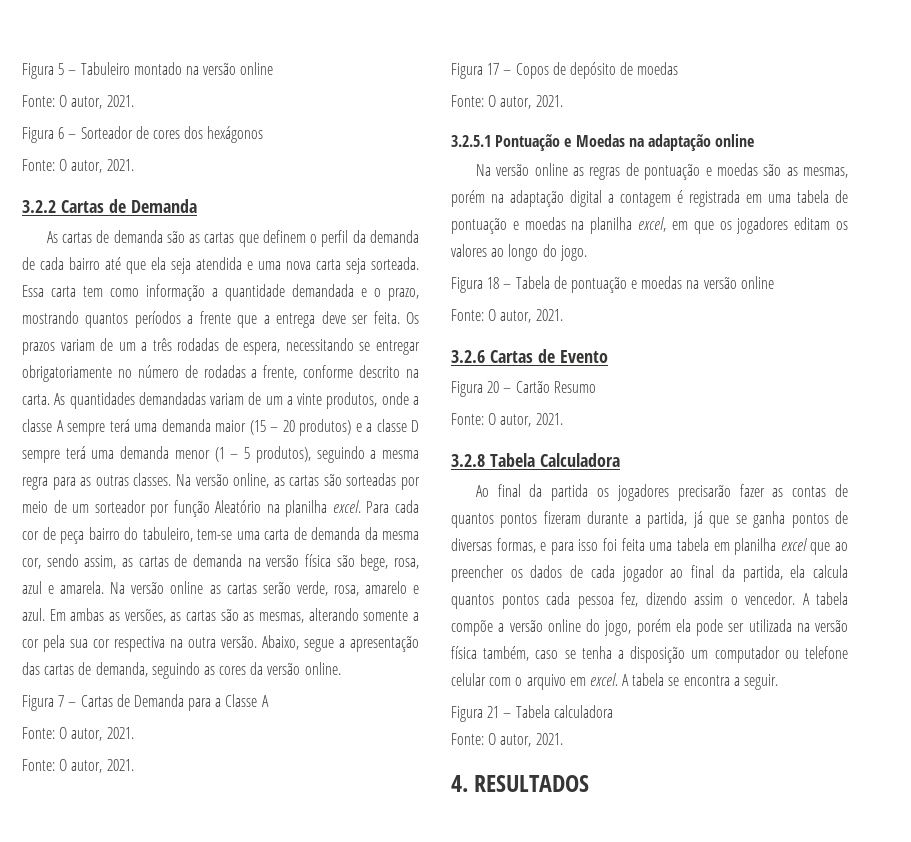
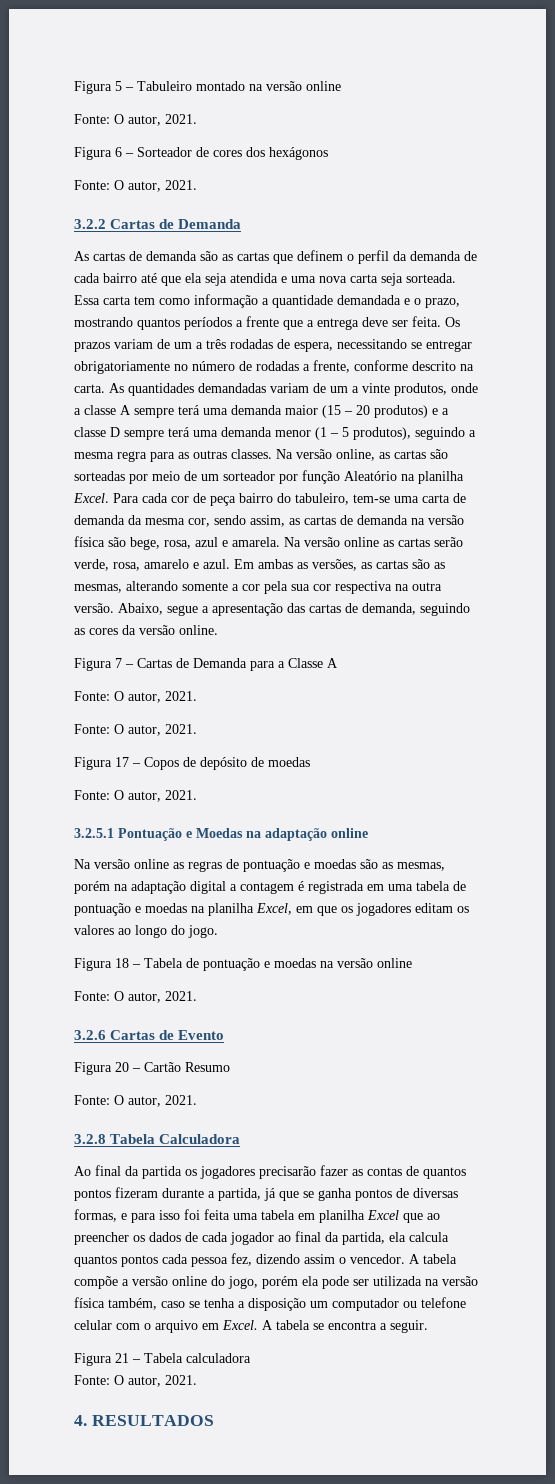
- Na versão online, as cartas são sorteadas por meio de um sorteador por função Aleatório na planilha excel.
+ Na versão online, as cartas são sorteadas por meio de um sorteador por função Aleatório na planilha Excel.
- Na versão online as regras de pontuação e moedas são as mesmas, porém na adaptação digital a contagem é registrada em uma tabela de pontuação e moedas na planilha excel, em que os jogadores editam os valores ao longo do jogo.
+ Na versão online as regras de pontuação e moedas são as mesmas, porém na adaptação digital a contagem é registrada em uma tabela de pontuação e moedas na planilha Excel, em que os jogadores editam os valores ao longo do jogo.
- Ao final da partida os jogadores precisarão fazer as contas de quantos pontos fizeram durante a partida, já que se ganha pontos de diversas formas, e para isso foi feita uma tabela em planilha excel que ao preencher os dados de cada jogador ao final da partida, ela calcula quantos pontos cada pessoa fez, dizendo assim o vencedor.
+ Ao final da partida os jogadores precisarão fazer as contas de quantos pontos fizeram durante a partida, já que se ganha pontos de diversas formas, e para isso foi feita uma tabela em planilha Excel que ao preencher os dados de cada jogador ao final da partida, ela calcula quantos pontos cada pessoa fez, dizendo assim o vencedor.
- A tabela compõe a versão online do jogo, porém ela pode ser utilizada na versão física também, caso se tenha a disposição um computador ou telefone celular com o arquivo em excel.
+ A tabela compõe a versão online do jogo, porém ela pode ser utilizada na versão física também, caso se tenha a disposição um computador ou telefone celular com o arquivo em Excel.

